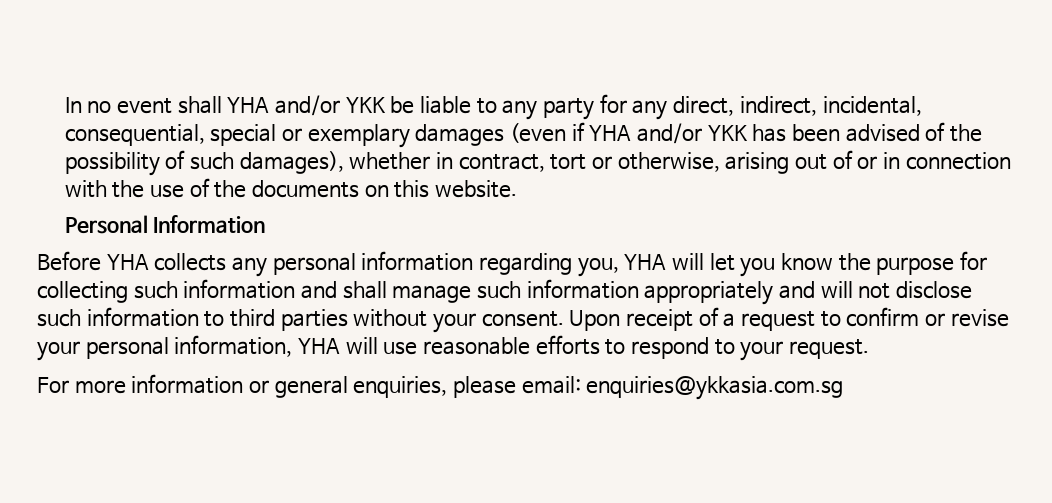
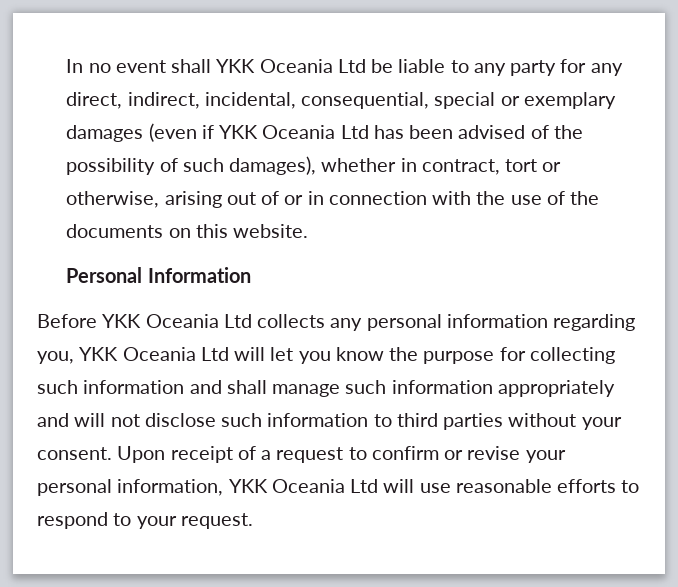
- In no event shall YHA and/or YKK be liable to any party for any direct, indirect, incidental, consequential, special or exemplary damages (even if YHA and/or YKK has been advised of the possibility of such damages), whether in contract, tort or otherwise, arising out of or in connection with the use of the documents on this website.
+ In no event shall YKK Oceania Ltd be liable to any party for any direct, indirect, incidental, consequential, special or exemplary damages (even if YKK Oceania Ltd has been advised of the possibility of such damages), whether in contract, tort or otherwise, arising out of or in connection with the use of the documents on this website.
- Before YHA collects any personal information regarding you, YHA will let you know the purpose for collecting such information and shall manage such information appropriately and will not disclose such information to third parties without your consent.
+ Before YKK Oceania Ltd collects any personal information regarding you, YKK Oceania Ltd will let you know the purpose for collecting such information and shall manage such information appropriately and will not disclose such information to third parties without your consent.
- Upon receipt of a request to confirm or revise your personal information, YHA will use reasonable efforts to respond to your request.
+ Upon receipt of a request to confirm or revise your personal information, YKK Oceania Ltd will use reasonable efforts to respond to your request.
- For more information or general enquiries, please email: enquiries@ykkasia.com.sg

